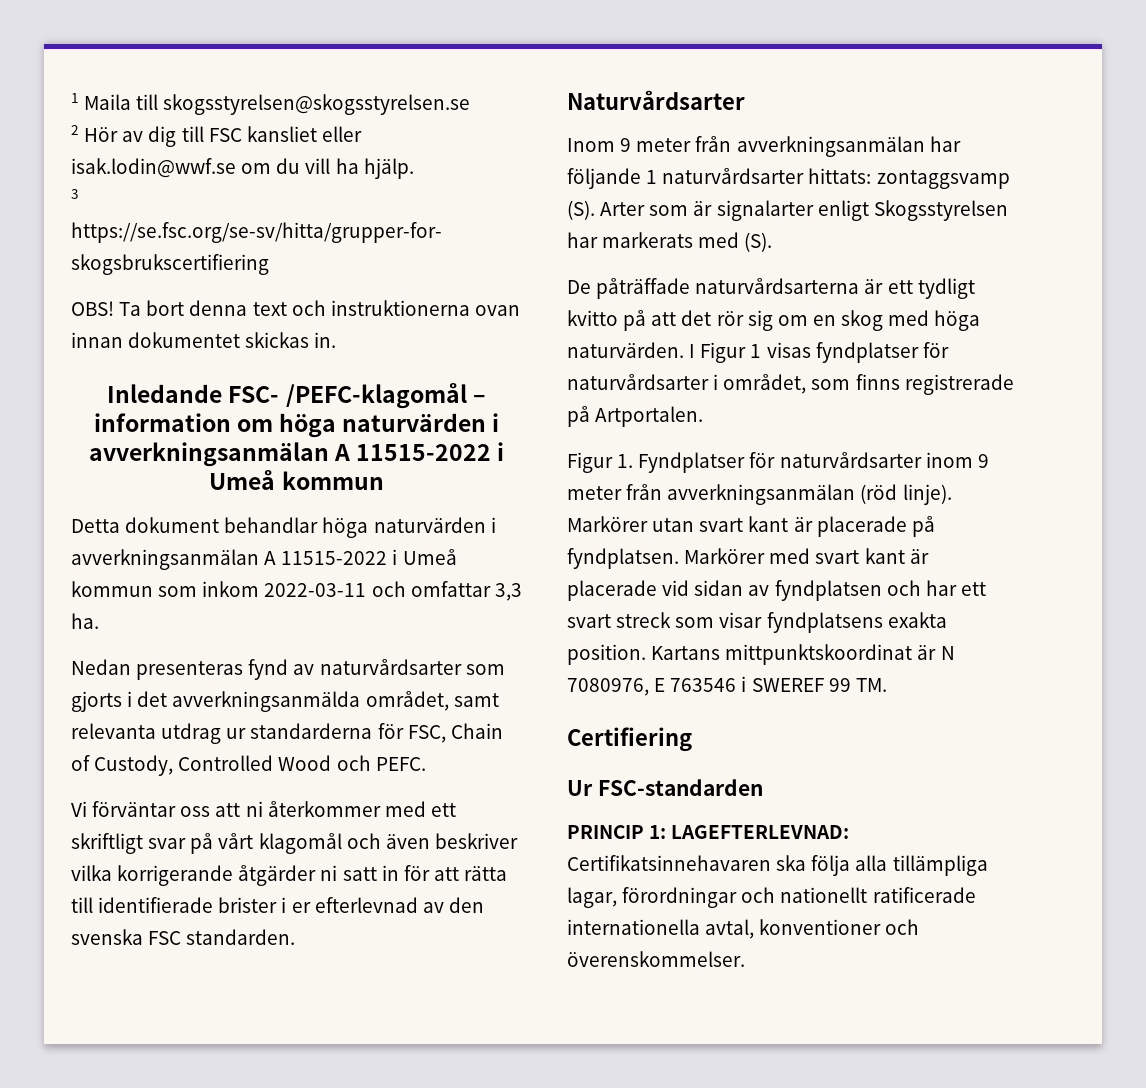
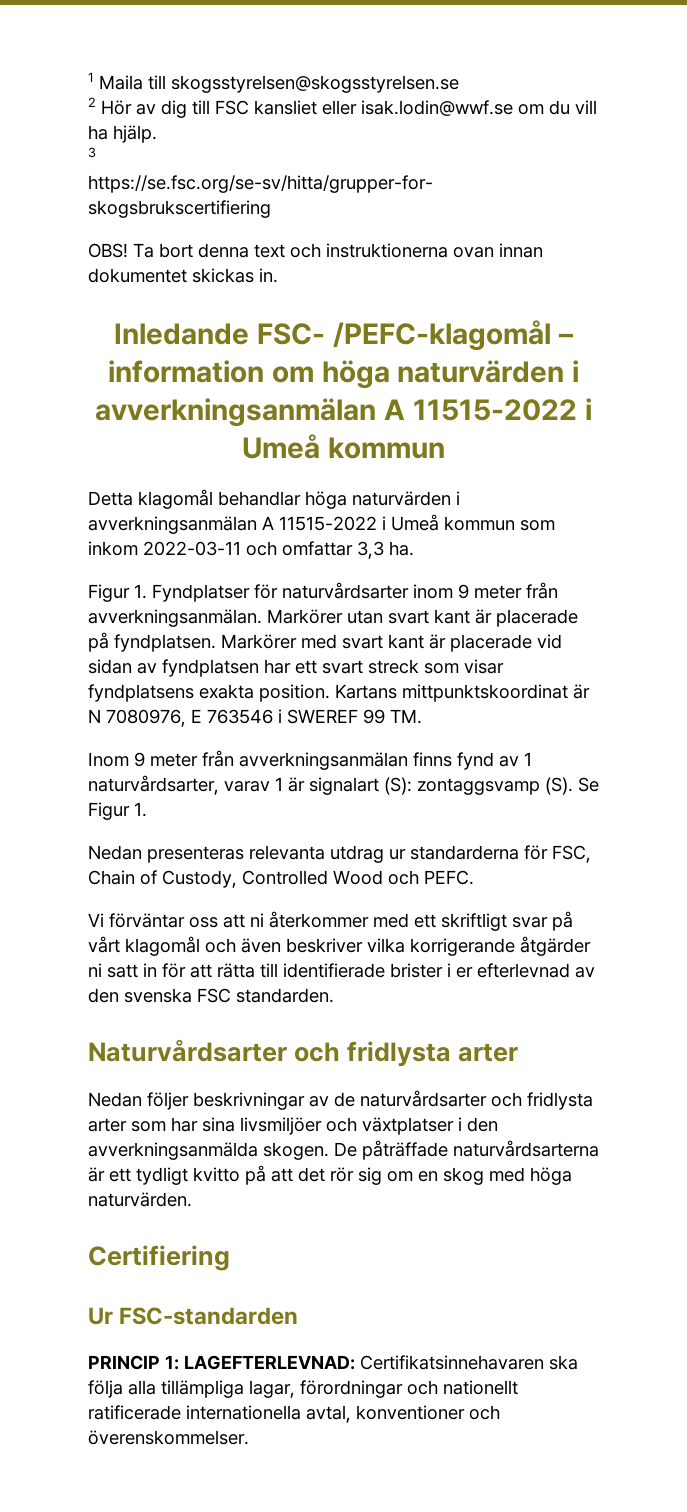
- Detta dokument behandlar höga naturvärden i avverkningsanmälan A 11515-2022 i Umeå kommun som inkom 2022-03-11 och omfattar 3,3 ha.
+ Detta klagomål behandlar höga naturvärden i avverkningsanmälan A 11515-2022 i Umeå kommun som inkom 2022-03-11 och omfattar 3,3 ha.
- Nedan presenteras fynd av naturvårdsarter som gjorts i det avverkningsanmälda området, samt relevanta utdrag ur standarderna för FSC, Chain of Custody, Controlled Wood och PEFC.
+ Figur 1. Fyndplatser för naturvårdsarter inom 9 meter från avverkningsanmälan. Markörer utan svart kant är placerade på fyndplatsen. Markörer med svart kant är placerade vid sidan av fyndplatsen har ett svart streck som visar fyndplatsens exakta position. Kartans mittpunktskoordinat är N 7080976, E 763546 i SWEREF 99 TM.
+ Inom 9 meter från avverkningsanmälan finns fynd av 1 naturvårdsarter, varav 1 är signalart (S): zontaggsvamp (S). Se Figur 1.
+ Nedan presenteras relevanta utdrag ur standarderna för FSC, Chain of Custody, Controlled Wood och PEFC.
- Naturvårdsarter
- Inom 9 meter från avverkningsanmälan har följande 1 naturvårdsarter hittats: zontaggsvamp (S). Arter som är signalarter enligt Skogsstyrelsen har markerats med (S).
- De påträffade naturvårdsarterna är ett tydligt kvitto på att det rör sig om en skog med höga naturvärden. I Figur 1 visas fyndplatser för naturvårdsarter i området, som finns registrerade på Artportalen.
- Figur 1. Fyndplatser för naturvårdsarter inom 9 meter från avverkningsanmälan (röd linje). Markörer utan svart kant är placerade på fyndplatsen. Markörer med svart kant är placerade vid sidan av fyndplatsen och har ett svart streck som visar fyndplatsens exakta position. Kartans mittpunktskoordinat är N 7080976, E 763546 i SWEREF 99 TM.
+ Naturvårdsarter och fridlysta arter
+ Nedan följer beskrivningar av de naturvårdsarter och fridlysta arter som har sina livsmiljöer och växtplatser i den avverkningsanmälda skogen. De påträffade naturvårdsarterna är ett tydligt kvitto på att det rör sig om en skog med höga naturvärden.

